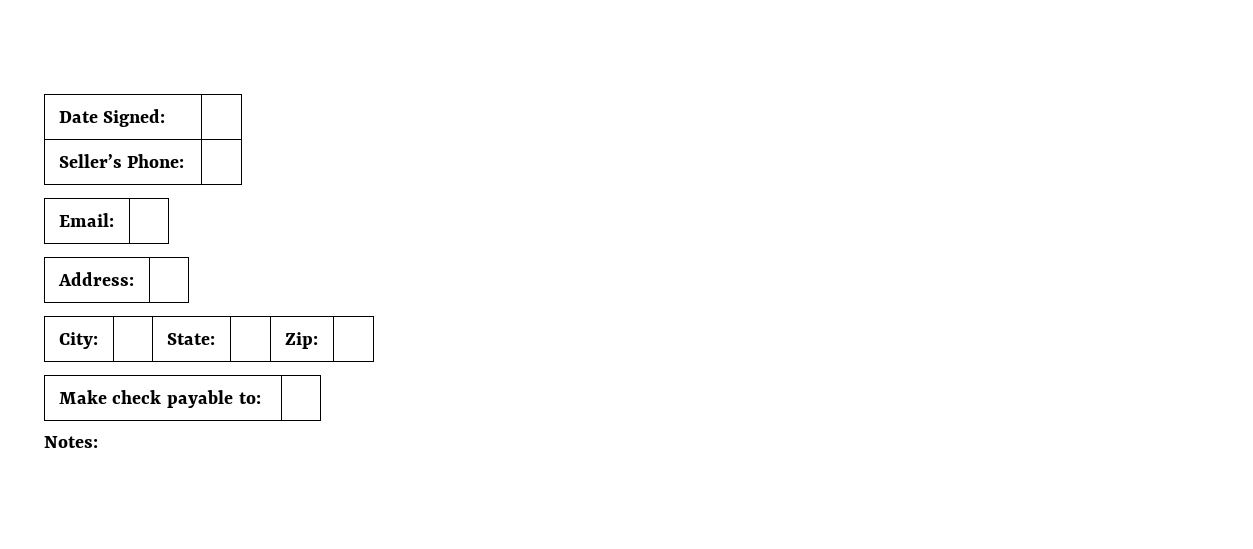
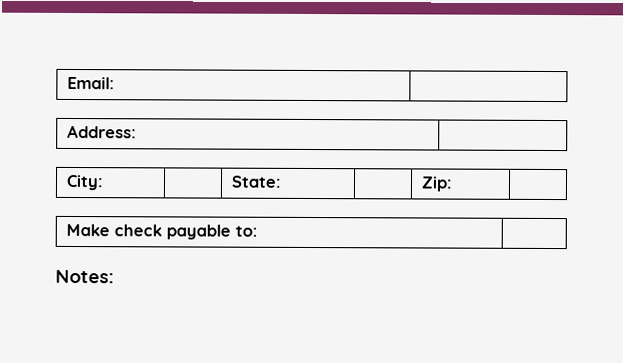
- Date Signed: |
- Seller’s Phone: |

